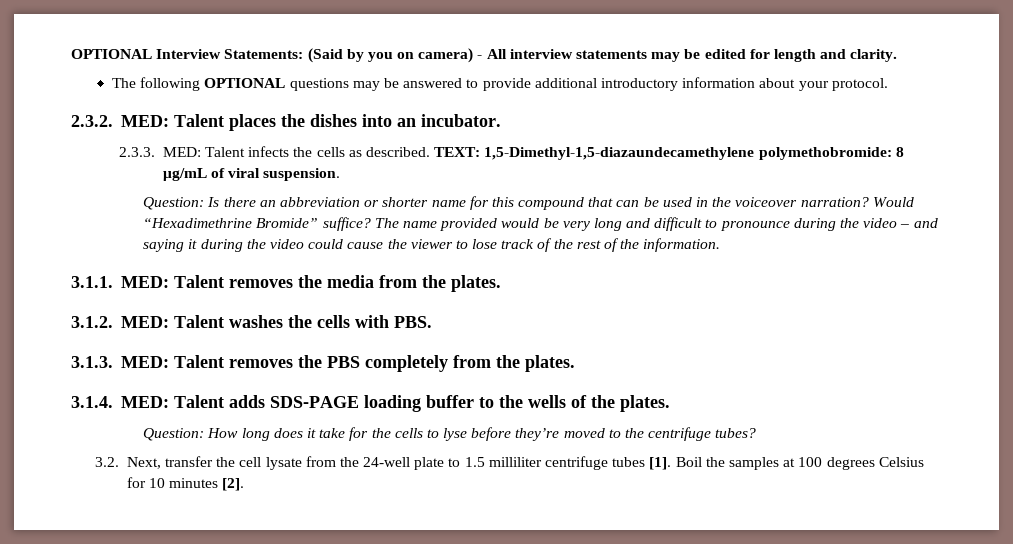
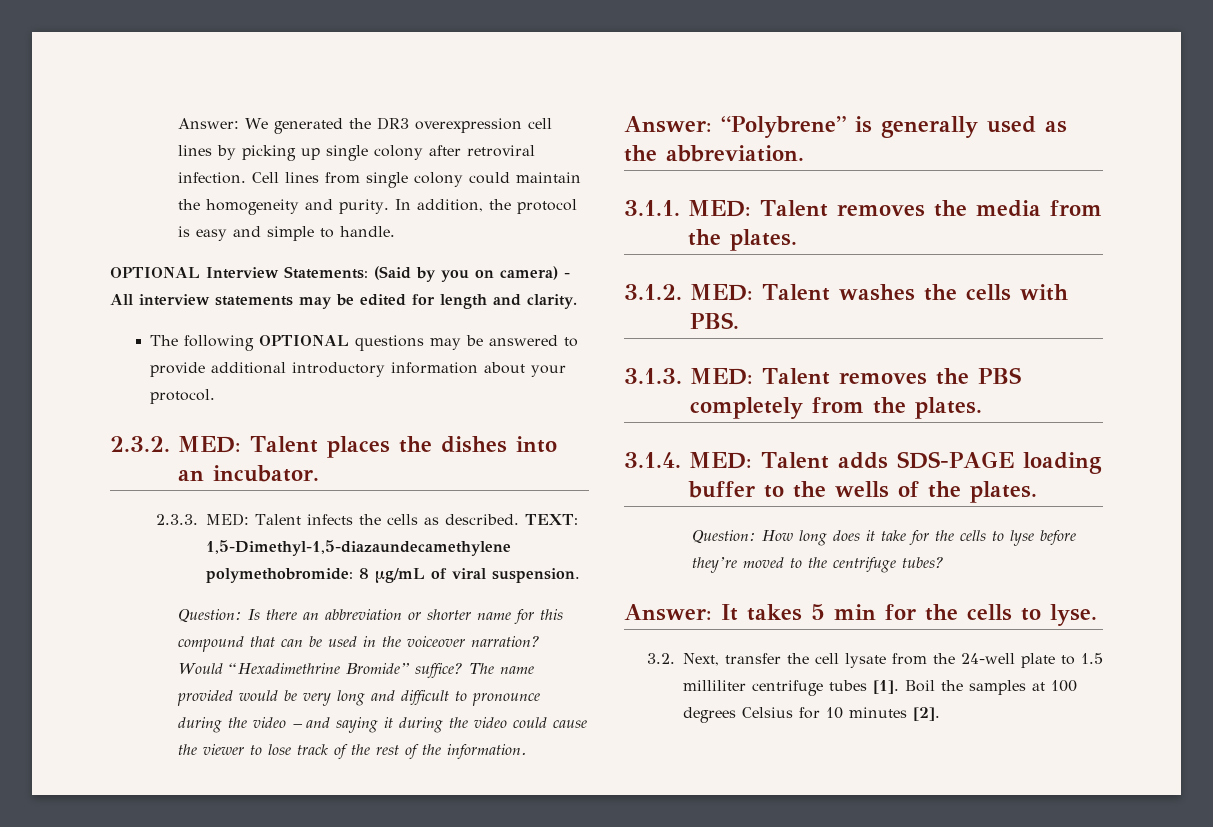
+ Answer: We generated the DR3 overexpression cell lines by picking up single colony after retroviral infection. Cell lines from single colony could maintain the homogeneity and purity. In addition, the protocol is easy and simple to handle.
+ Answer: “Polybrene” is generally used as the abbreviation.
+ Answer: It takes 5 min for the cells to lyse.

